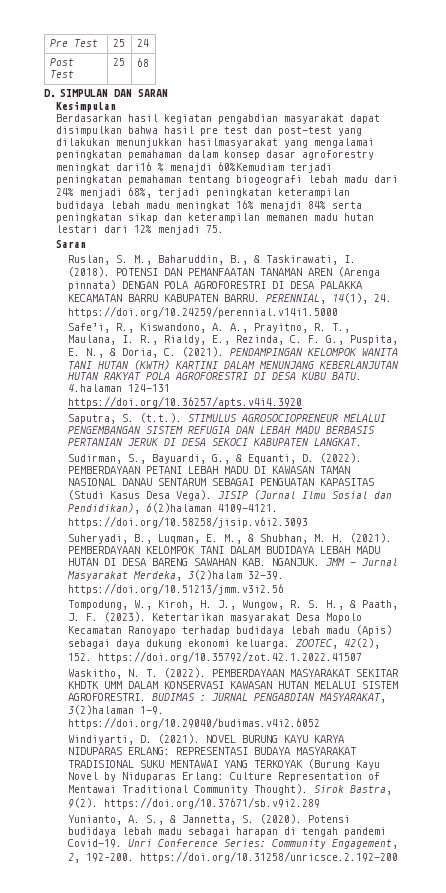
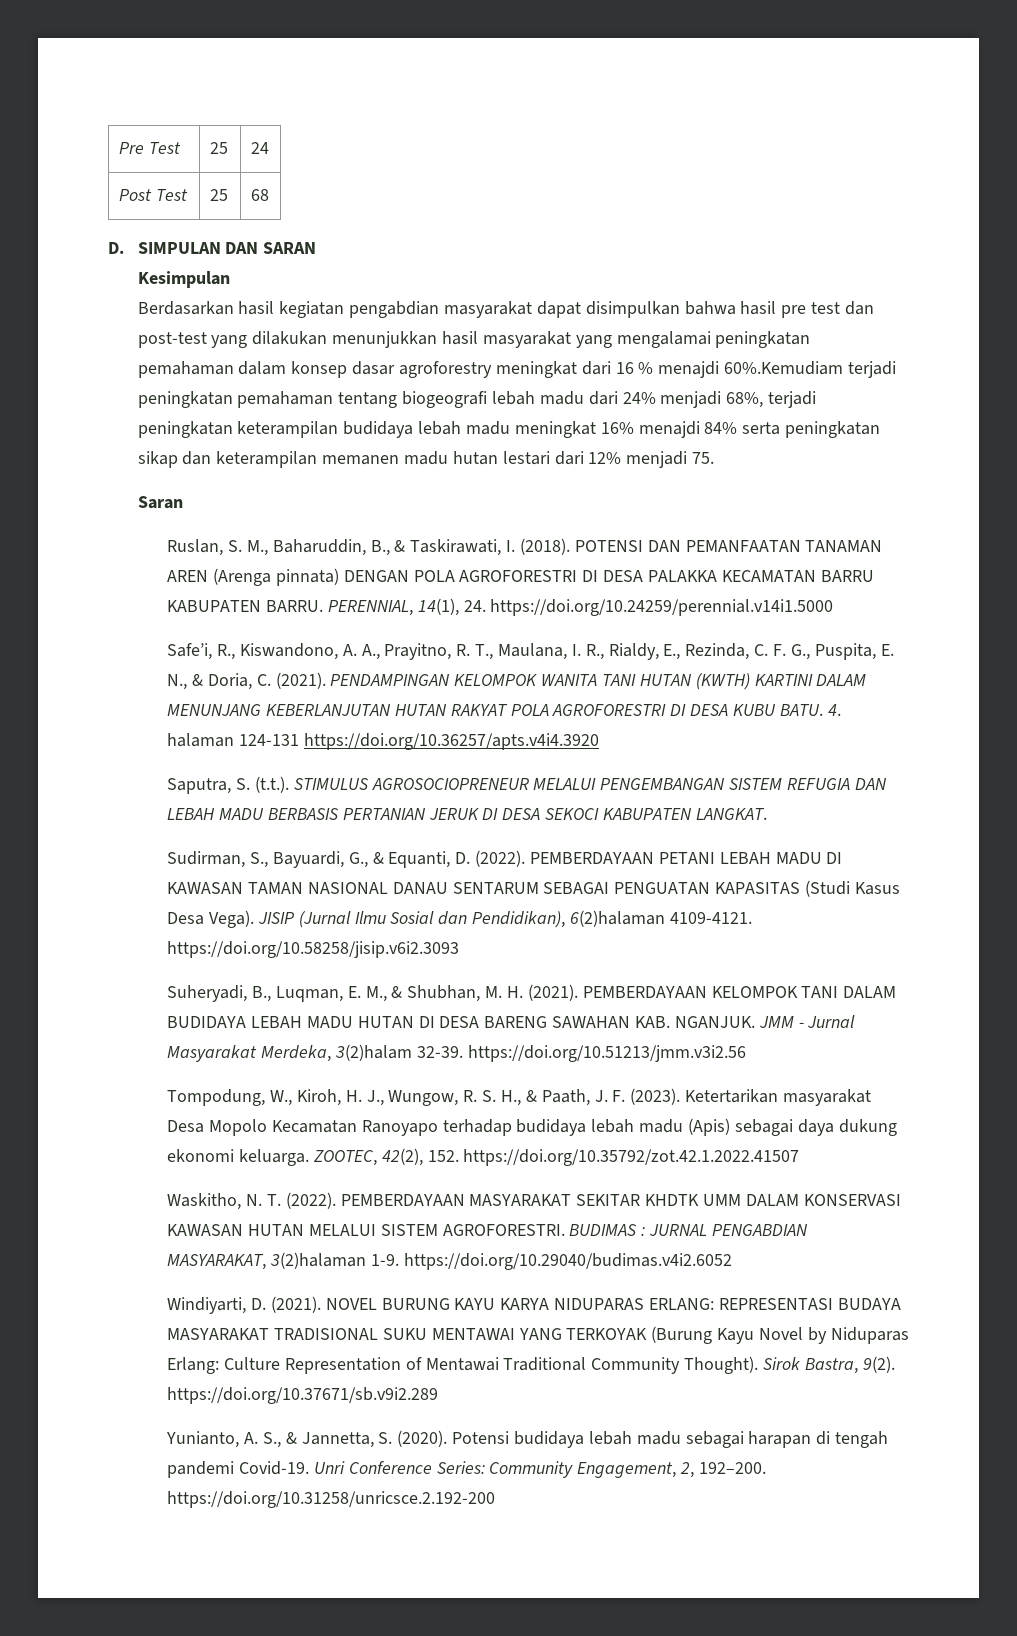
- Berdasarkan hasil kegiatan pengabdian masyarakat dapat disimpulkan bahwa hasil pre test dan post-test yang dilakukan menunjukkan hasilmasyarakat yang mengalamai peningkatan pemahaman dalam konsep dasar agroforestry meningkat dari16 % menajdi 60%Kemudiam terjadi peningkatan pemahaman tentang biogeografi lebah madu dari 24% menjadi 68%, terjadi peningkatan keterampilan budidaya lebah madu meningkat 16% menajdi 84% serta peningkatan sikap dan keterampilan memanen madu hutan lestari dari 12% menjadi 75.
+ Berdasarkan hasil kegiatan pengabdian masyarakat dapat disimpulkan bahwa hasil pre test dan post-test yang dilakukan menunjukkan hasil masyarakat yang mengalamai peningkatan pemahaman dalam konsep dasar agroforestry meningkat dari 16 % menajdi 60%.Kemudiam terjadi peningkatan pemahaman tentang biogeografi lebah madu dari 24% menjadi 68%, terjadi peningkatan keterampilan budidaya lebah madu meningkat 16% menajdi 84% serta peningkatan sikap dan keterampilan memanen madu hutan lestari dari 12% menjadi 75.
- 4.halaman 124-131 https://doi.org/10.36257/apts.v4i4.3920
+ 4. halaman 124-131 https://doi.org/10.36257/apts.v4i4.3920

